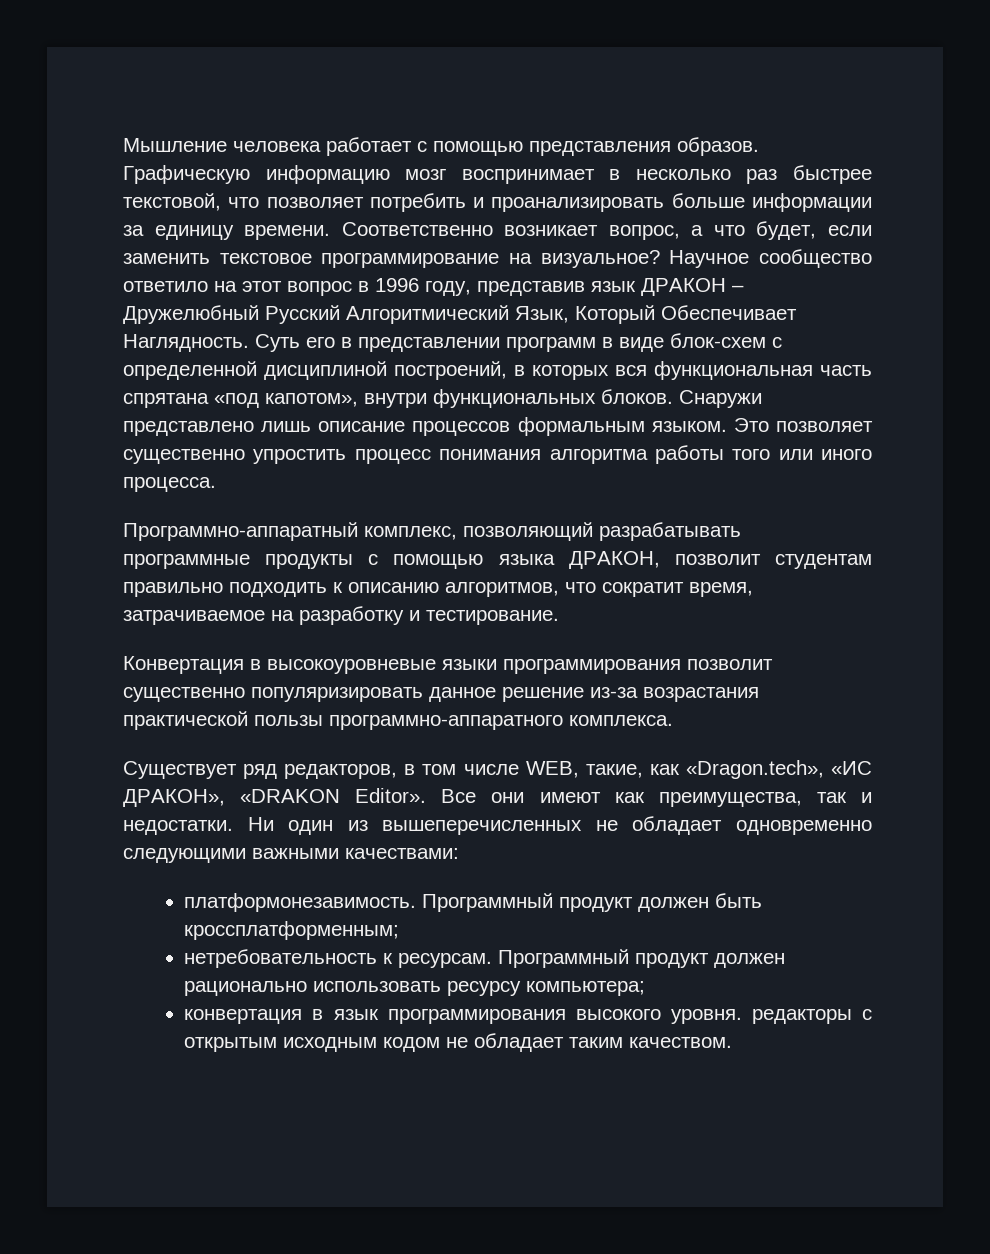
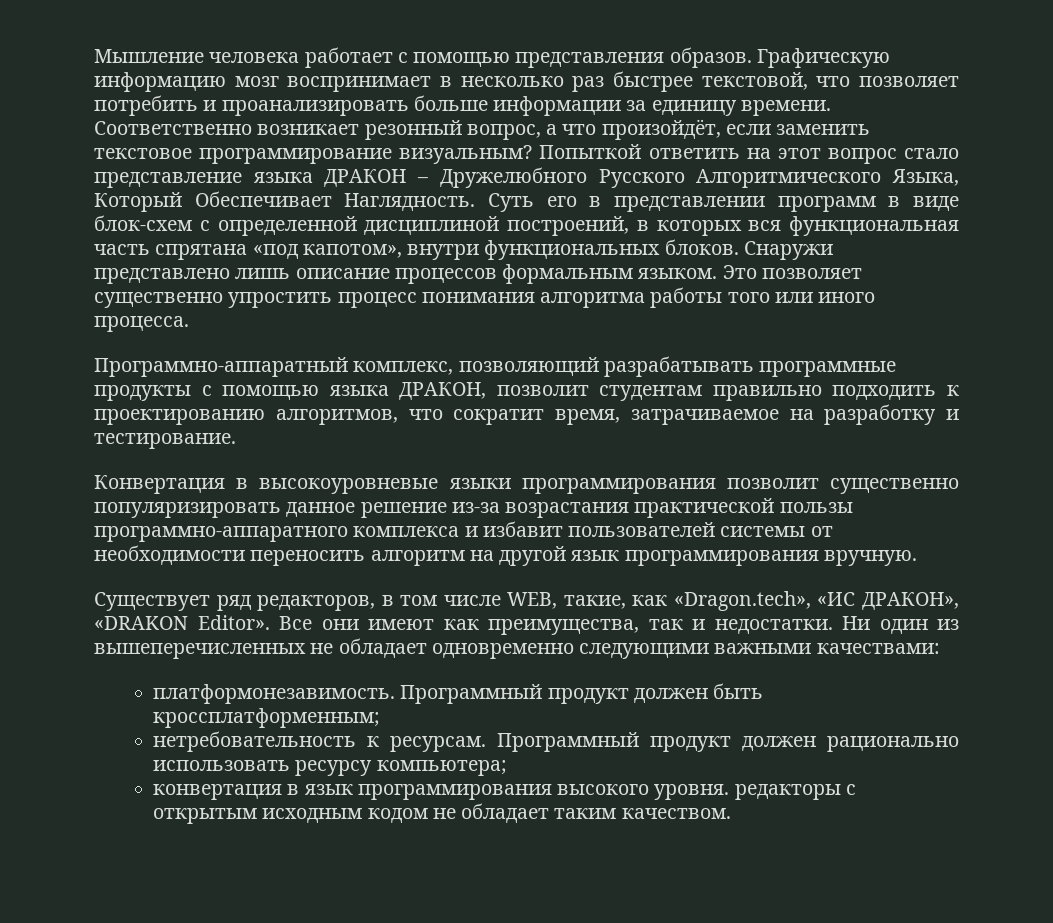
- Соответственно возникает вопрос, а что будет, если заменить текстовое программирование на визуальное? Научное сообщество ответило на этот вопрос в 1996 году, представив язык ДРАКОН – Дружелюбный Русский Алгоритмический Язык, Который Обеспечивает Наглядность.
+ Соответственно возникает резонный вопрос, а что произойдёт, если заменить текстовое программирование визуальным? Попыткой ответить на этот вопрос стало представление языка ДРАКОН – Дружелюбного Русского Алгоритмического Языка, Который Обеспечивает Наглядность.
- Программно-аппаратный комплекс, позволяющий разрабатывать программные продукты с помощью языка ДРАКОН, позволит студентам правильно подходить к описанию алгоритмов, что сократит время, затрачиваемое на разработку и тестирование.
+ Программно-аппаратный комплекс, позволяющий разрабатывать программные продукты с помощью языка ДРАКОН, позволит студентам правильно подходить к проектированию алгоритмов, что сократит время, затрачиваемое на разработку и тестирование.
- Конвертация в высокоуровневые языки программирования позволит существенно популяризировать данное решение из-за возрастания практической пользы программно-аппаратного комплекса.
+ Конвертация в высокоуровневые языки программирования позволит существенно популяризировать данное решение из-за возрастания практической пользы программно-аппаратного комплекса и избавит пользователей системы от необходимости переносить алгоритм на другой язык программирования вручную.

